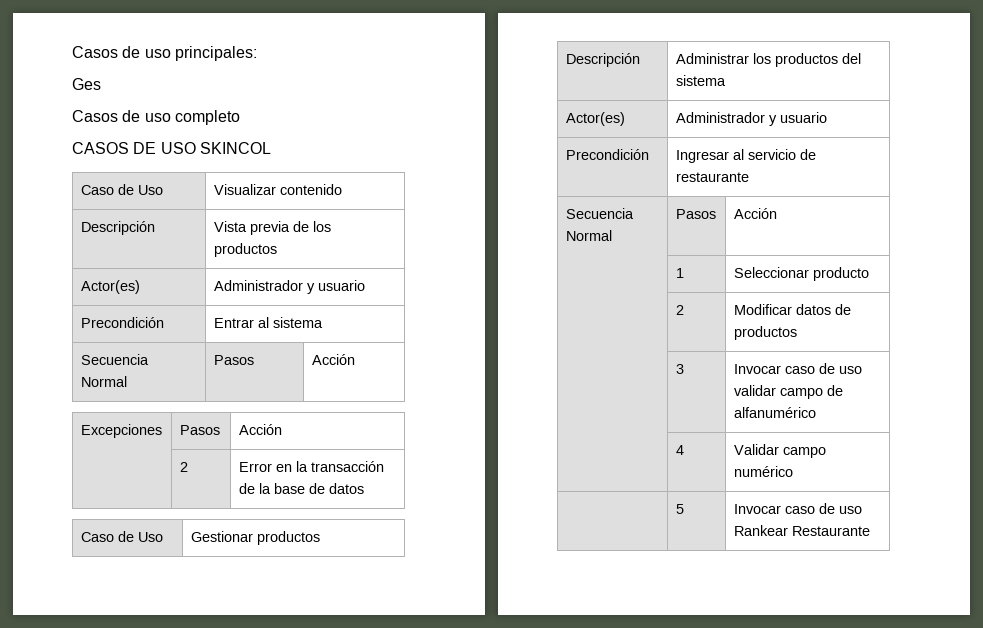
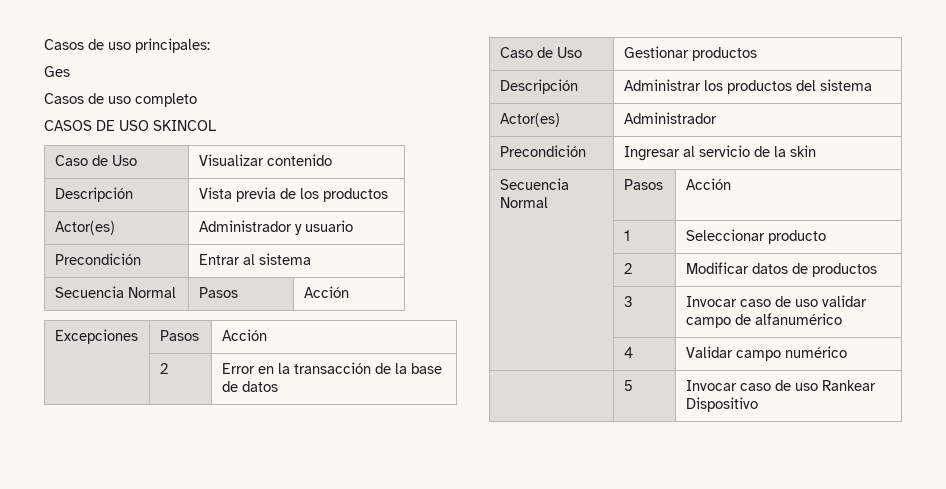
  Descripción | Administrar los productos del sistema
- Actor(es) | Administrador y usuario
+ Actor(es) | Administrador
- Precondición | Ingresar al servicio de restaurante
+ Precondición | Ingresar al servicio de la skin
- | 5 | Invocar caso de uso Rankear Restaurante
+ | 5 | Invocar caso de uso Rankear Dispositivo

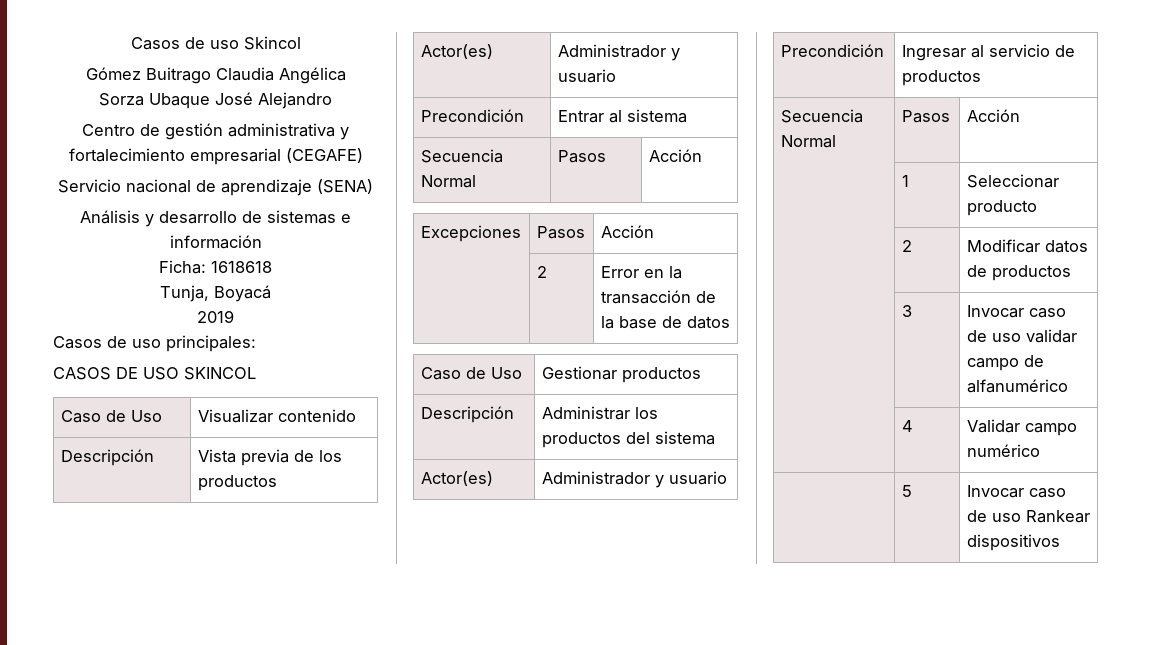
+ Casos de uso Skincol
+ Gómez Buitrago Claudia Angélica
+ Sorza Ubaque José Alejandro
+ Centro de gestión administrativa y fortalecimiento empresarial (CEGAFE)
+ Servicio nacional de aprendizaje (SENA)
+ Análisis y desarrollo de sistemas e información
+ Ficha: 1618618
+ Tunja, Boyacá
+ 2019
  Casos de uso principales:
- Ges
- Casos de uso completo
  Descripción | Administrar los productos del sistema
- Actor(es) | Administrador
+ Actor(es) | Administrador y usuario
- Precondición | Ingresar al servicio de la skin
+ Precondición | Ingresar al servicio de productos
- | 5 | Invocar caso de uso Rankear Dispositivo
+ | 5 | Invocar caso de uso Rankear dispositivos

